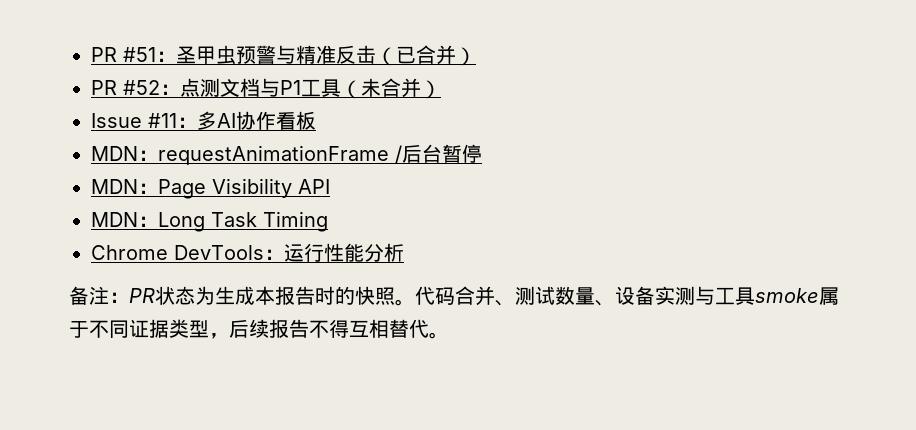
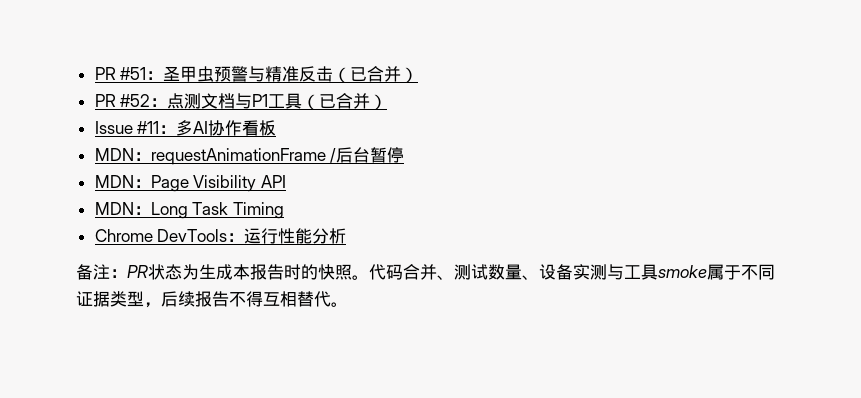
- PR #52：点测文档与P1工具（未合并）
+ PR #52：点测文档与P1工具（已合并）

